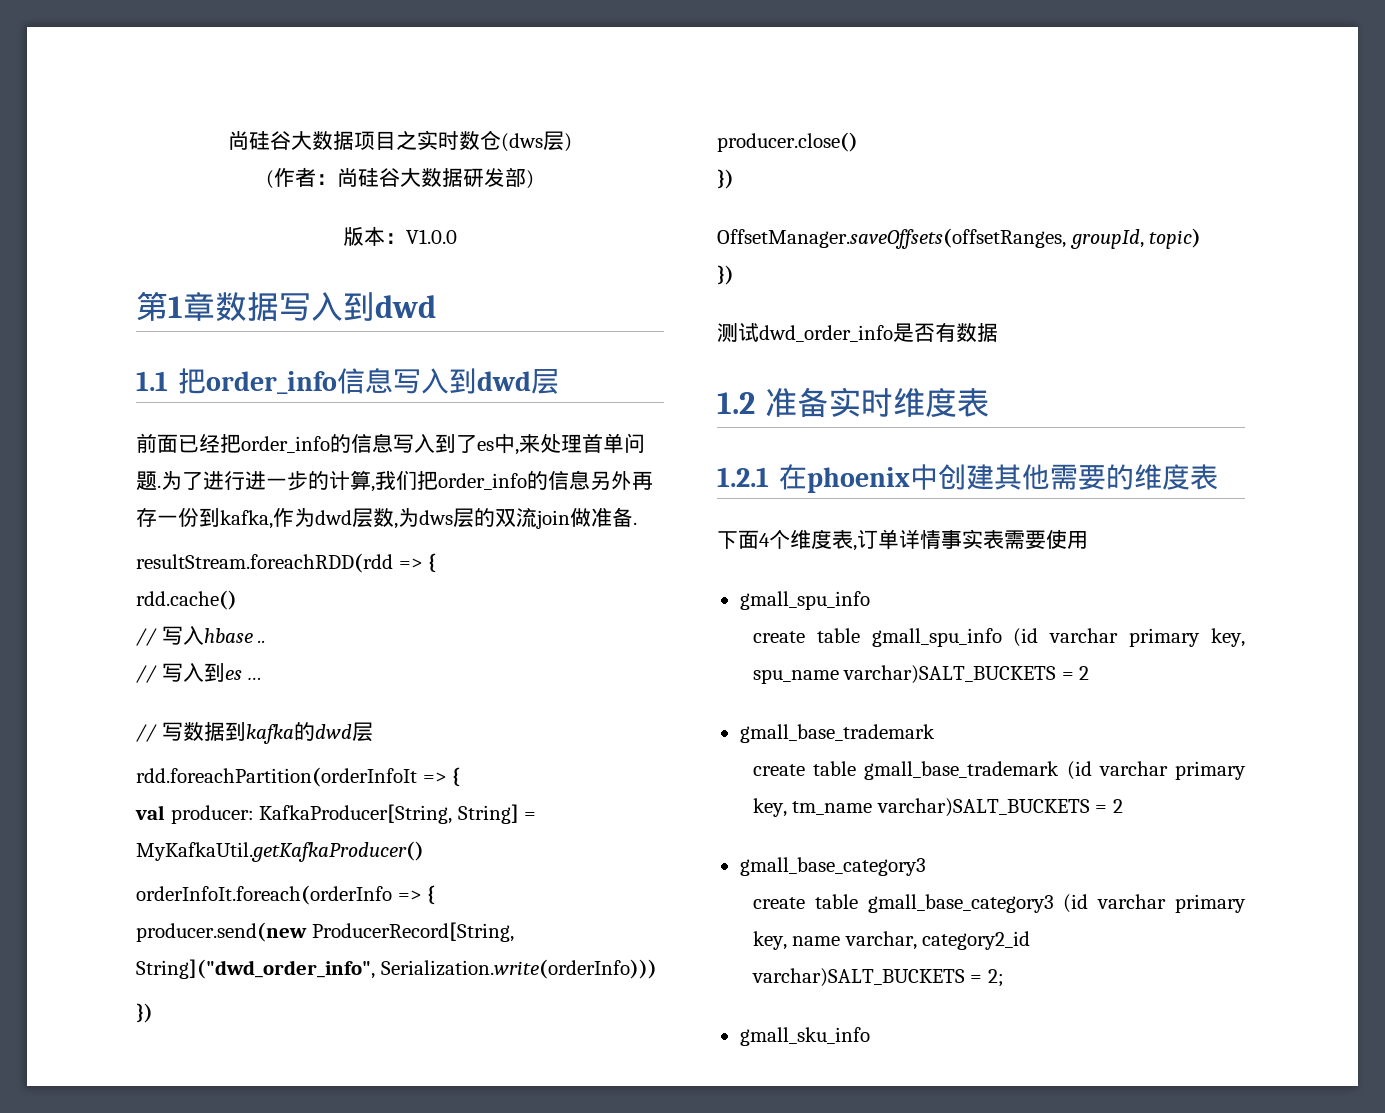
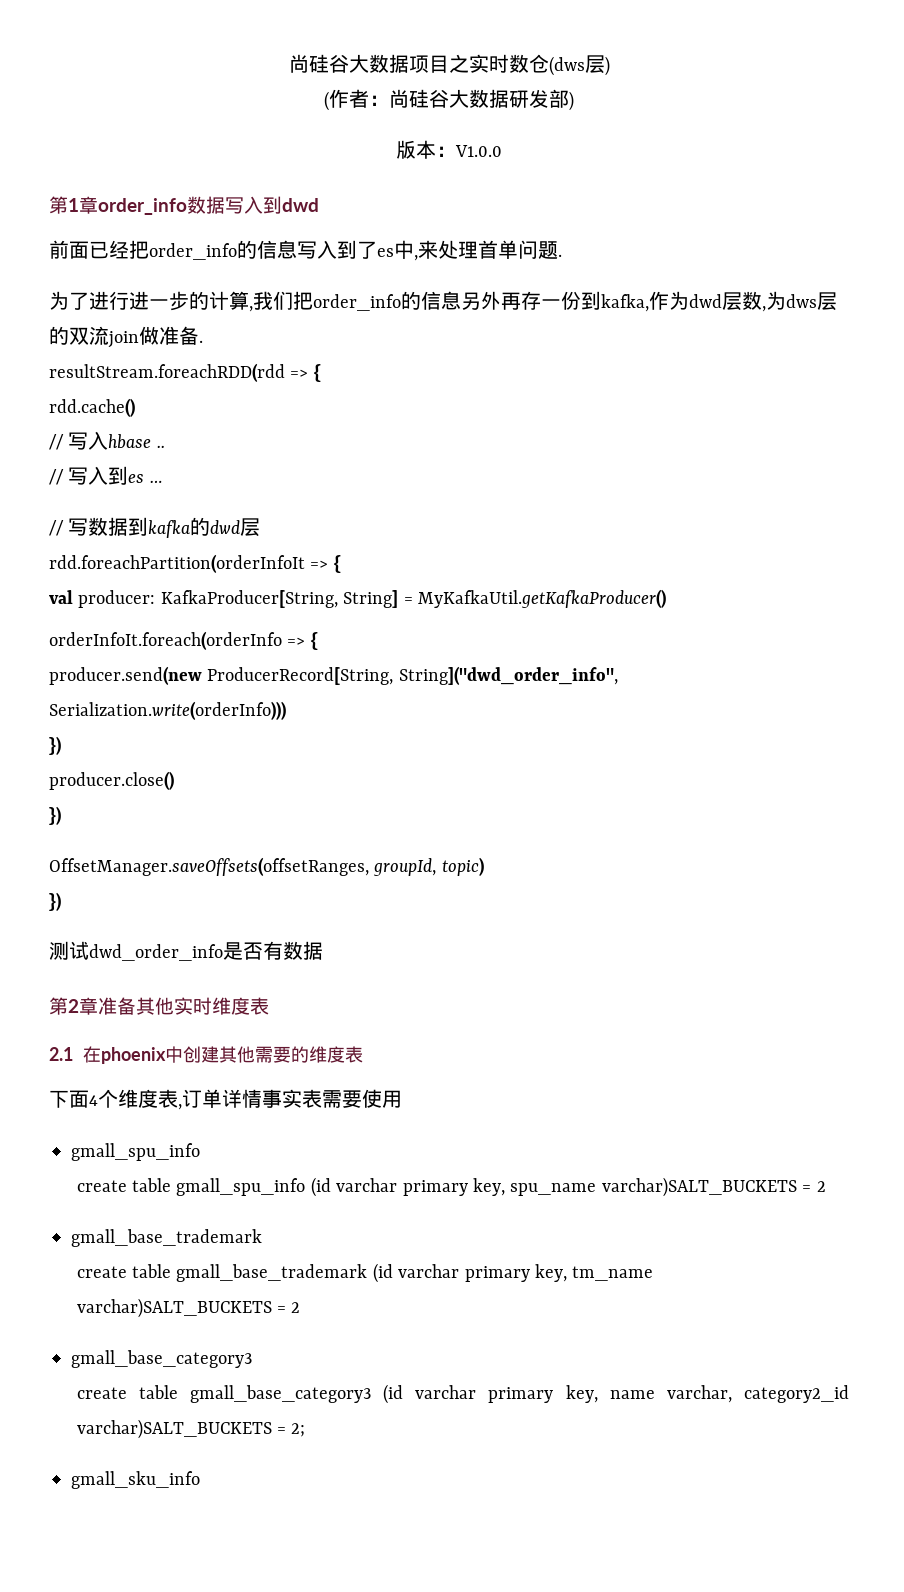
- 第1章数据写入到dwd
+ 第1章order_info数据写入到dwd
- 1.1把order_info信息写入到dwd层
- 前面已经把order_info的信息写入到了es中,来处理首单问题.为了进行进一步的计算,我们把order_info的信息另外再存一份到kafka,作为dwd层数,为dws层的双流join做准备.
+ 前面已经把order_info的信息写入到了es中,来处理首单问题.
+ 为了进行进一步的计算,我们把order_info的信息另外再存一份到kafka,作为dwd层数,为dws层的双流join做准备.
- 1.2准备实时维度表
+ 第2章准备其他实时维度表
- 1.2.1在phoenix中创建其他需要的维度表
+ 2.1在phoenix中创建其他需要的维度表

